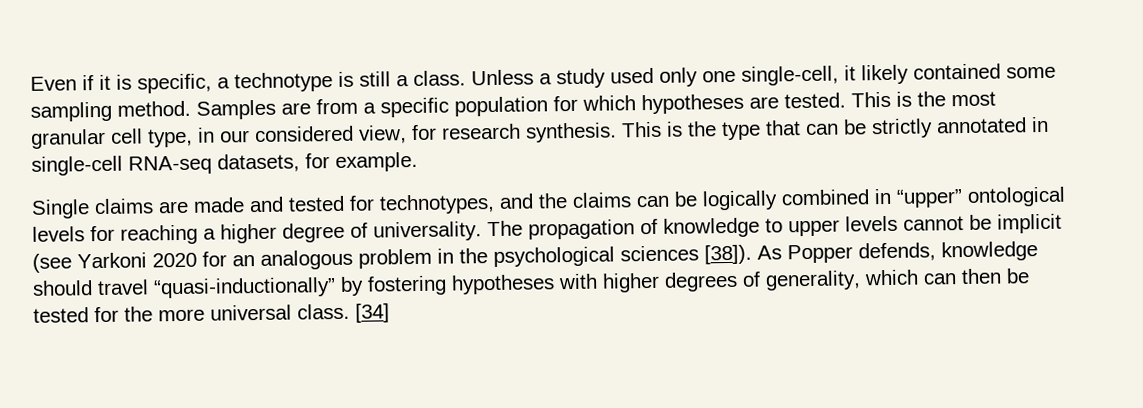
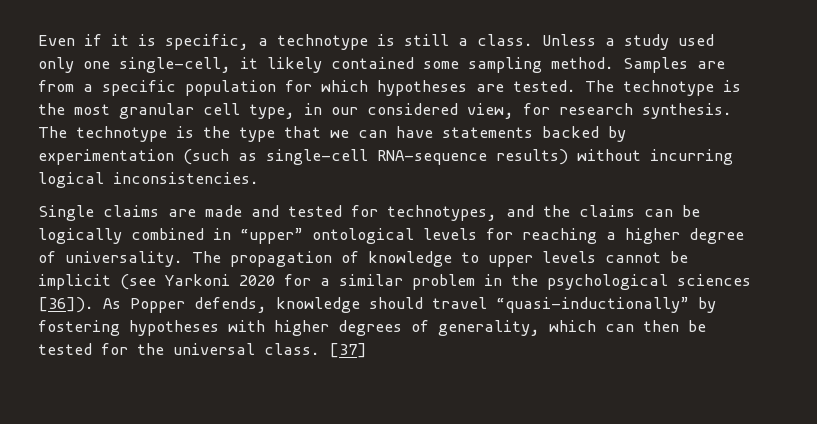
- This is the most granular cell type, in our considered view, for research synthesis.
+ The technotype is the most granular cell type, in our considered view, for research synthesis.
- This is the type that can be strictly annotated in single-cell RNA-seq datasets, for example.
+ The technotype is the type that we can have statements backed by experimentation (such as single-cell RNA-sequence results) without incurring logical inconsistencies.
- The propagation of knowledge to upper levels cannot be implicit (see Yarkoni 2020 for an analogous problem in the psychological sciences [38]).
+ The propagation of knowledge to upper levels cannot be implicit (see Yarkoni 2020 for a similar problem in the psychological sciences [36]).
- As Popper defends, knowledge should travel “quasi-inductionally” by fostering hypotheses with higher degrees of generality, which can then be tested for the more universal class.
+ As Popper defends, knowledge should travel “quasi-inductionally” by fostering hypotheses with higher degrees of generality, which can then be tested for the universal class.
- [34]
+ [37]

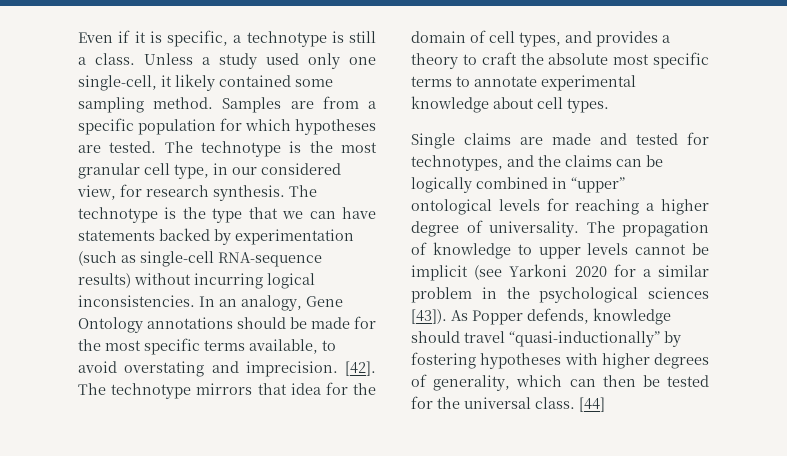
+ In an analogy, Gene Ontology annotations should be made for the most specific terms available, to avoid overstating and imprecision. [42]. The technotype mirrors that idea for the domain of cell types, and provides a theory to craft the absolute most specific terms to annotate experimental knowledge about cell types.
- The propagation of knowledge to upper levels cannot be implicit (see Yarkoni 2020 for a similar problem in the psychological sciences [36]).
+ The propagation of knowledge to upper levels cannot be implicit (see Yarkoni 2020 for a similar problem in the psychological sciences [43]).
- [37]
+ [44]

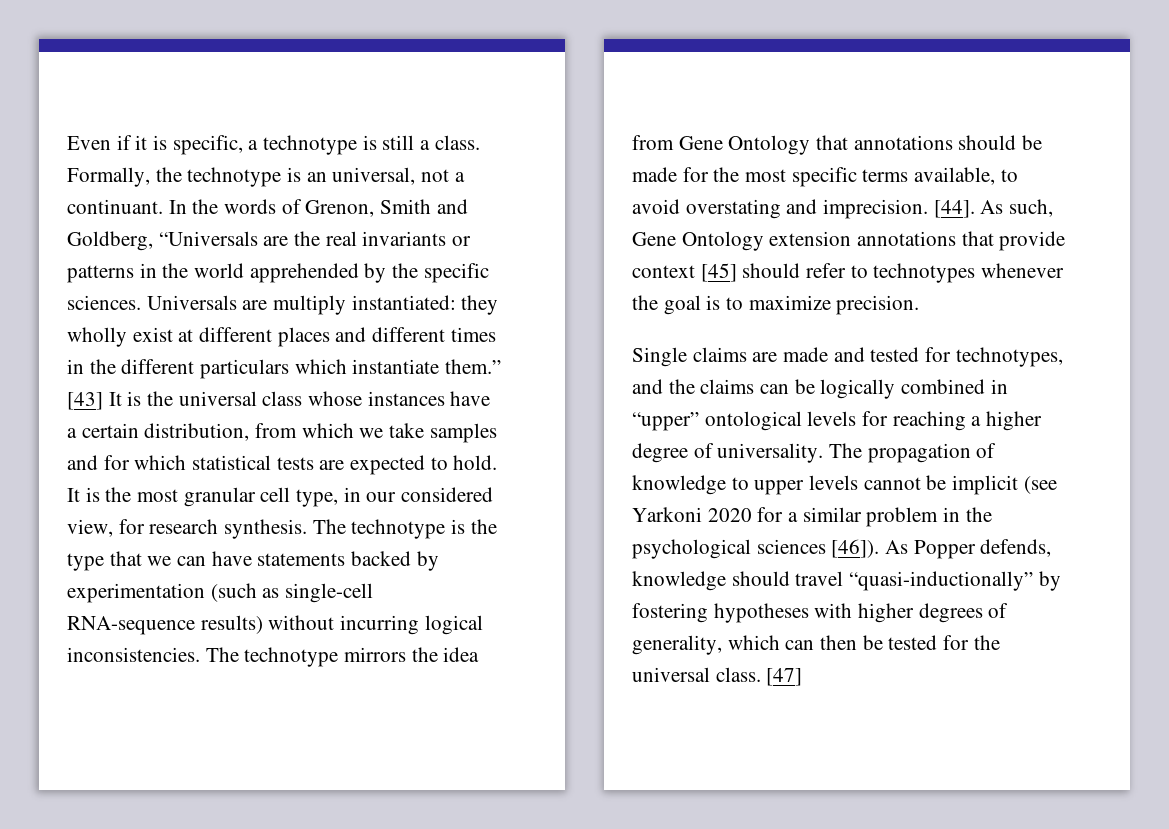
- Unless a study used only one single-cell, it likely contained some sampling method. Samples are from a specific population for which hypotheses are tested. The technotype is the most granular cell type, in our considered view, for research synthesis.
+ Formally, the technotype is an universal, not a continuant. In the words of Grenon, Smith and Goldberg, “Universals are the real invariants or patterns in the world apprehended by the specific sciences. Universals are multiply instantiated: they wholly exist at different places and different times in the different particulars which instantiate them.” [43] It is the universal class whose instances have a certain distribution, from which we take samples and for which statistical tests are expected to hold. It is the most granular cell type, in our considered view, for research synthesis.
- In an analogy, Gene Ontology annotations should be made for the most specific terms available, to avoid overstating and imprecision.
+ The technotype mirrors the idea from Gene Ontology that annotations should be made for the most specific terms available, to avoid overstating and imprecision.
- [42]. The technotype mirrors that idea for the domain of cell types, and provides a theory to craft the absolute most specific terms to annotate experimental knowledge about cell types.
+ [44]. As such, Gene Ontology extension annotations that provide context [45] should refer to technotypes whenever the goal is to maximize precision.
- The propagation of knowledge to upper levels cannot be implicit (see Yarkoni 2020 for a similar problem in the psychological sciences [43]).
+ The propagation of knowledge to upper levels cannot be implicit (see Yarkoni 2020 for a similar problem in the psychological sciences [46]).
- [44]
+ [47]

